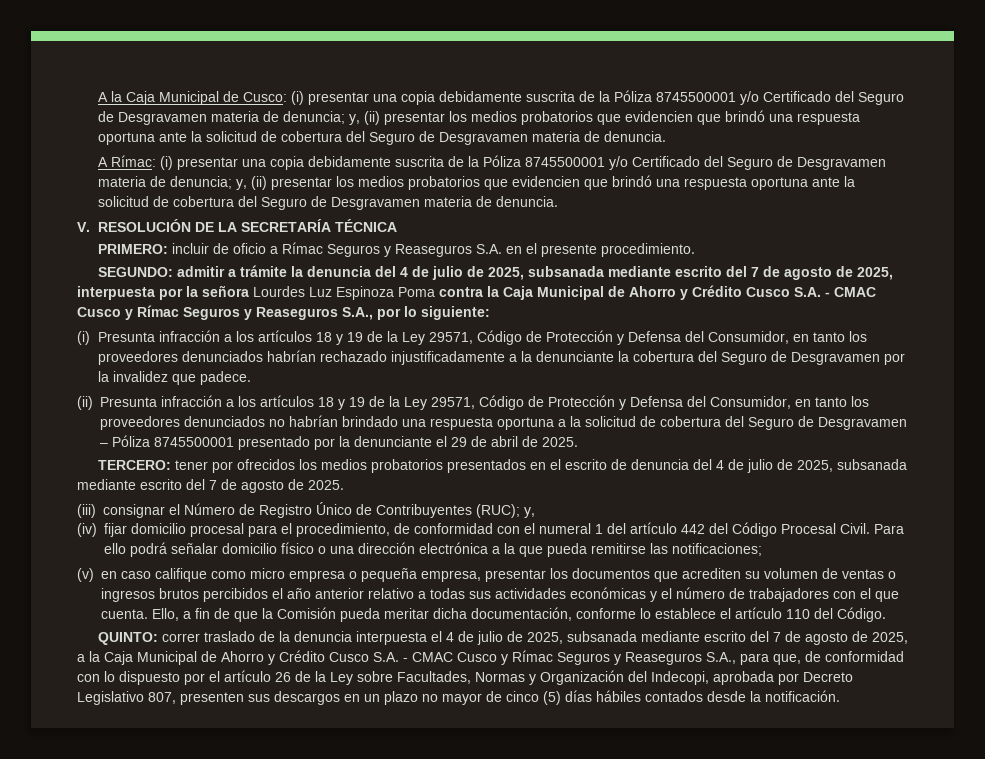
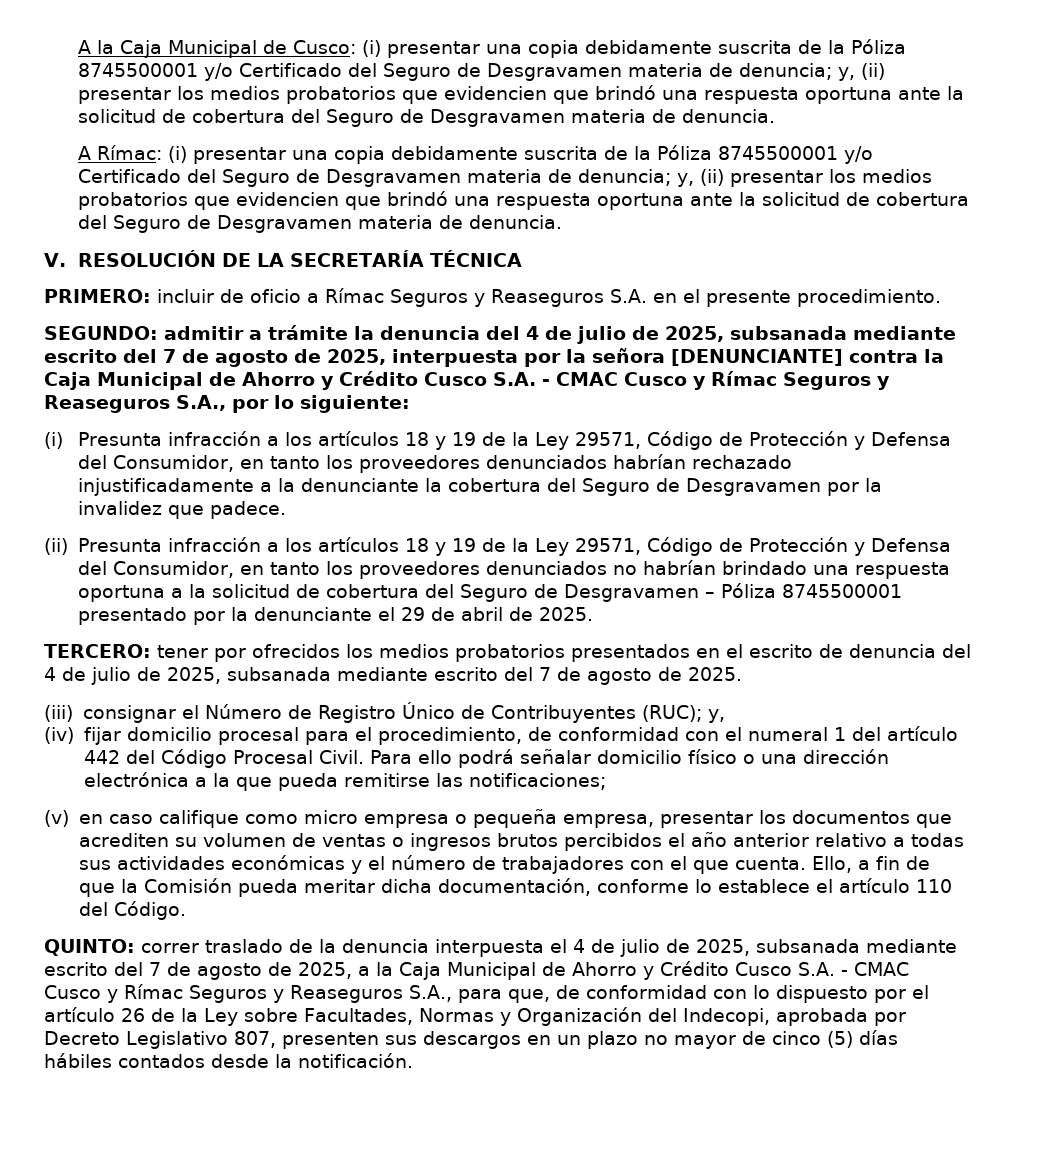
- SEGUNDO: admitir a trámite la denuncia del 4 de julio de 2025, subsanada mediante escrito del 7 de agosto de 2025, interpuesta por la señora Lourdes Luz Espinoza Poma contra la Caja Municipal de Ahorro y Crédito Cusco S.A. - CMAC Cusco y Rímac Seguros y Reaseguros S.A., por lo siguiente:
+ SEGUNDO: admitir a trámite la denuncia del 4 de julio de 2025, subsanada mediante escrito del 7 de agosto de 2025, interpuesta por la señora [DENUNCIANTE] contra la Caja Municipal de Ahorro y Crédito Cusco S.A. - CMAC Cusco y Rímac Seguros y Reaseguros S.A., por lo siguiente:

